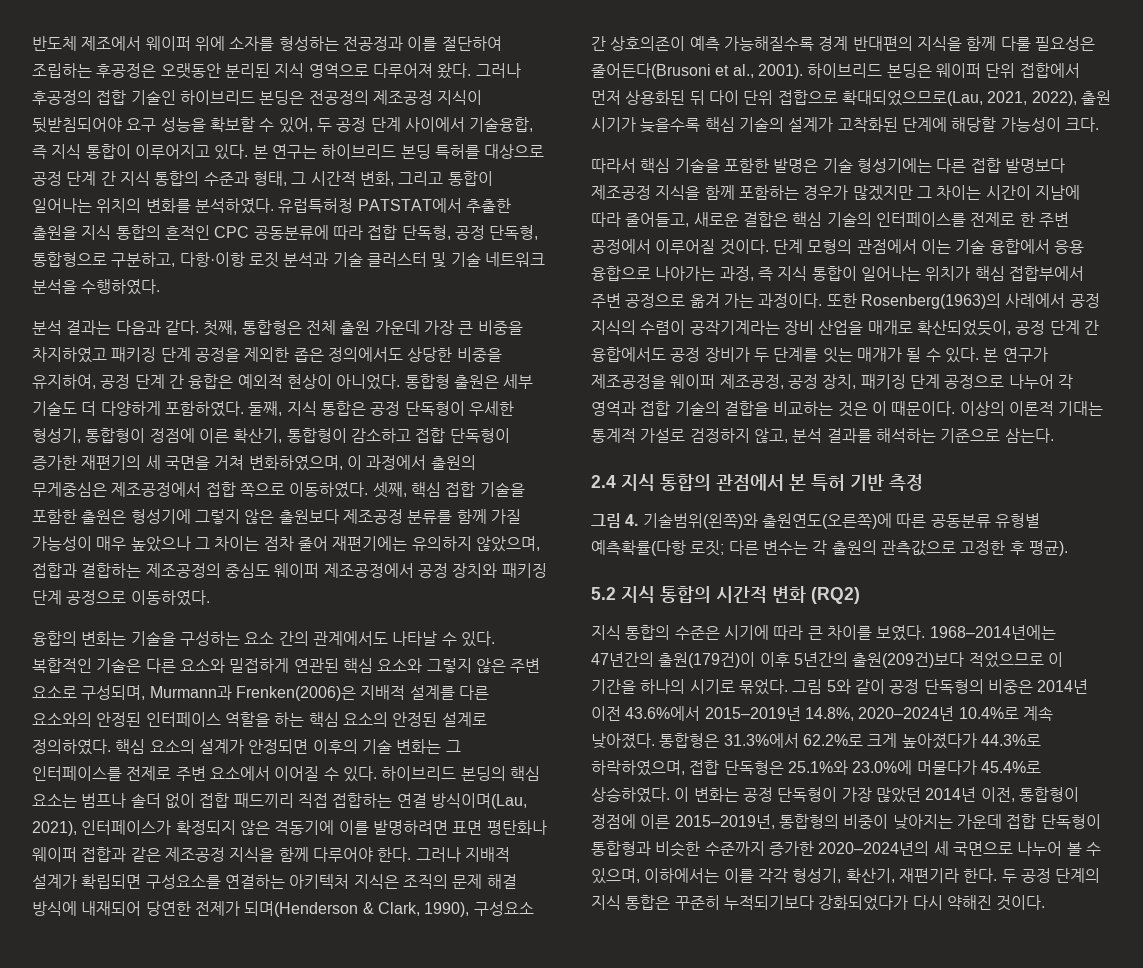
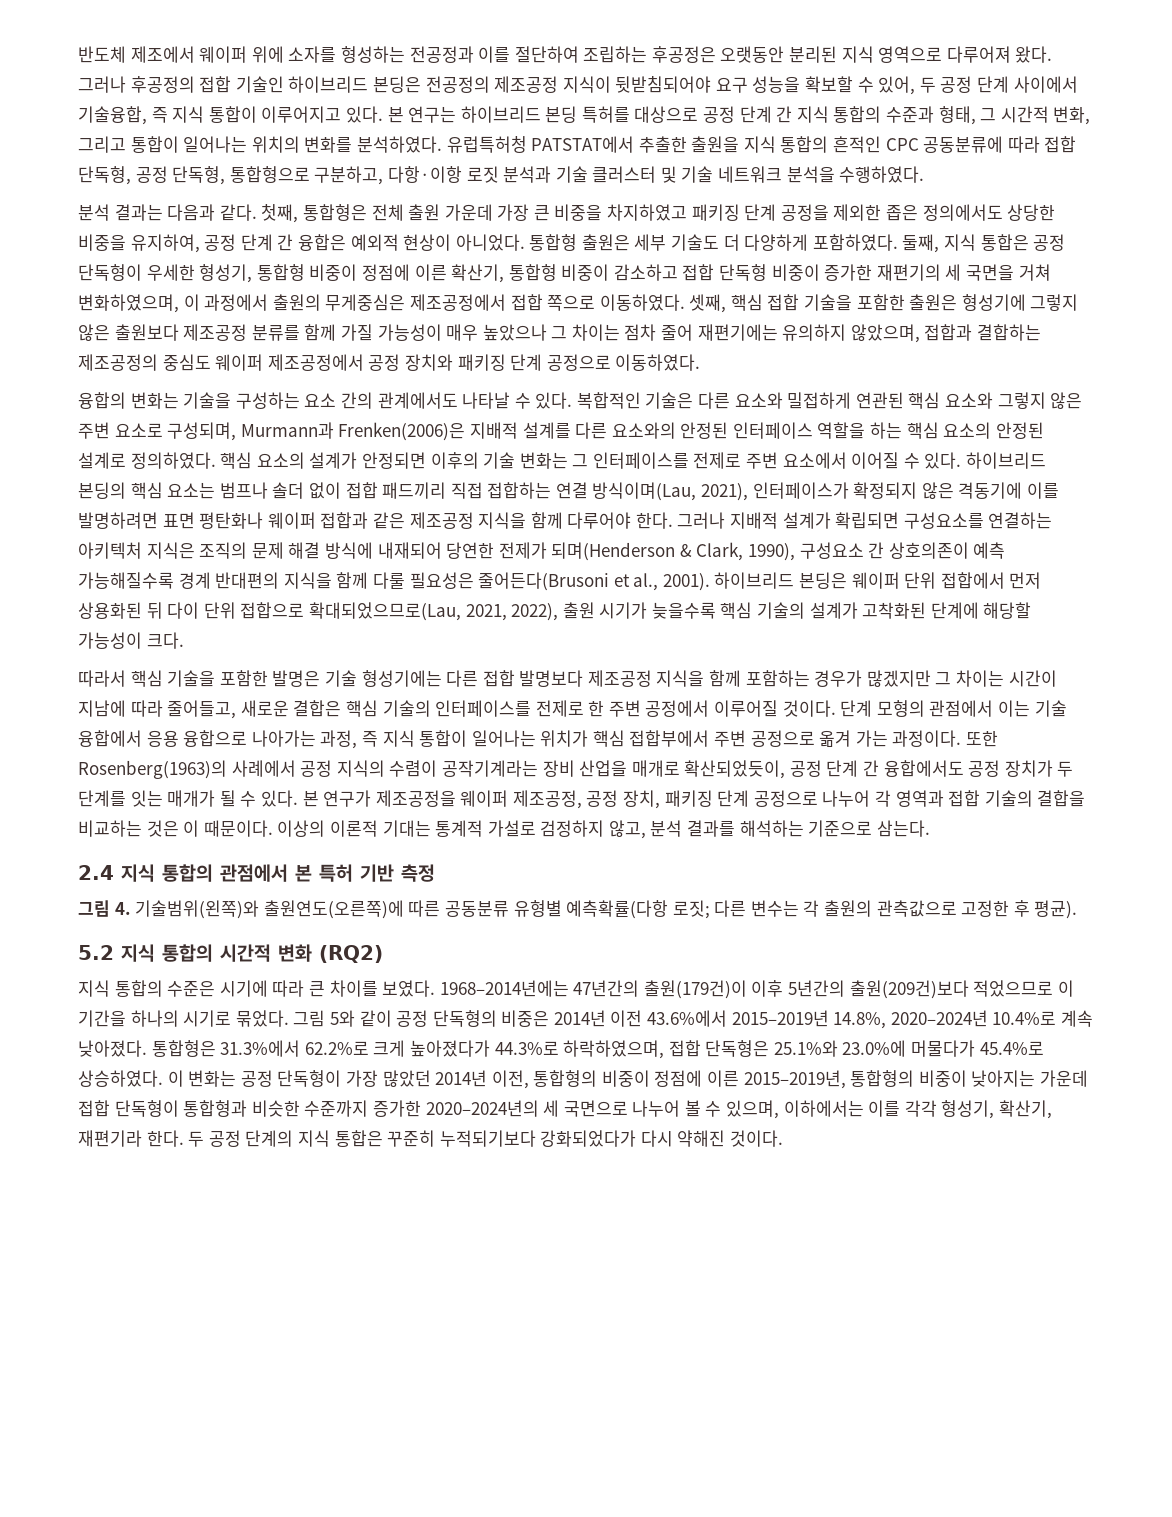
- 둘째, 지식 통합은 공정 단독형이 우세한 형성기, 통합형이 정점에 이른 확산기, 통합형이 감소하고 접합 단독형이 증가한 재편기의 세 국면을 거쳐 변화하였으며, 이 과정에서 출원의 무게중심은 제조공정에서 접합 쪽으로 이동하였다.
+ 둘째, 지식 통합은 공정 단독형이 우세한 형성기, 통합형 비중이 정점에 이른 확산기, 통합형 비중이 감소하고 접합 단독형 비중이 증가한 재편기의 세 국면을 거쳐 변화하였으며, 이 과정에서 출원의 무게중심은 제조공정에서 접합 쪽으로 이동하였다.
- 또한 Rosenberg(1963)의 사례에서 공정 지식의 수렴이 공작기계라는 장비 산업을 매개로 확산되었듯이, 공정 단계 간 융합에서도 공정 장비가 두 단계를 잇는 매개가 될 수 있다.
+ 또한 Rosenberg(1963)의 사례에서 공정 지식의 수렴이 공작기계라는 장비 산업을 매개로 확산되었듯이, 공정 단계 간 융합에서도 공정 장치가 두 단계를 잇는 매개가 될 수 있다.
- 이 변화는 공정 단독형이 가장 많았던 2014년 이전, 통합형이 정점에 이른 2015–2019년, 통합형의 비중이 낮아지는 가운데 접합 단독형이 통합형과 비슷한 수준까지 증가한 2020–2024년의 세 국면으로 나누어 볼 수 있으며, 이하에서는 이를 각각 형성기, 확산기, 재편기라 한다.
+ 이 변화는 공정 단독형이 가장 많았던 2014년 이전, 통합형의 비중이 정점에 이른 2015–2019년, 통합형의 비중이 낮아지는 가운데 접합 단독형이 통합형과 비슷한 수준까지 증가한 2020–2024년의 세 국면으로 나누어 볼 수 있으며, 이하에서는 이를 각각 형성기, 확산기, 재편기라 한다.

